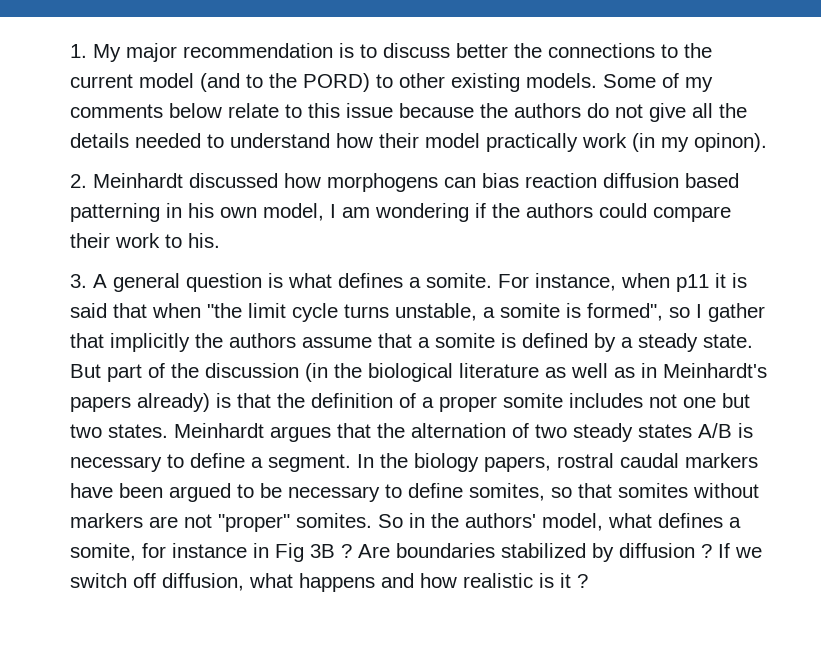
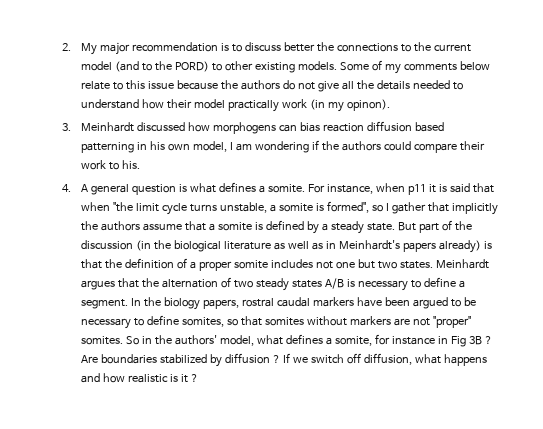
- 1. My major recommendation is to discuss better the connections to the current model (and to the PORD) to other existing models.
+ 2. My major recommendation is to discuss better the connections to the current model (and to the PORD) to other existing models.
- 2. Meinhardt discussed how morphogens can bias reaction diffusion based patterning in his own model, I am wondering if the authors could compare their work to his.
+ 3. Meinhardt discussed how morphogens can bias reaction diffusion based patterning in his own model, I am wondering if the authors could compare their work to his.
- 3. A general question is what defines a somite.
+ 4. A general question is what defines a somite.

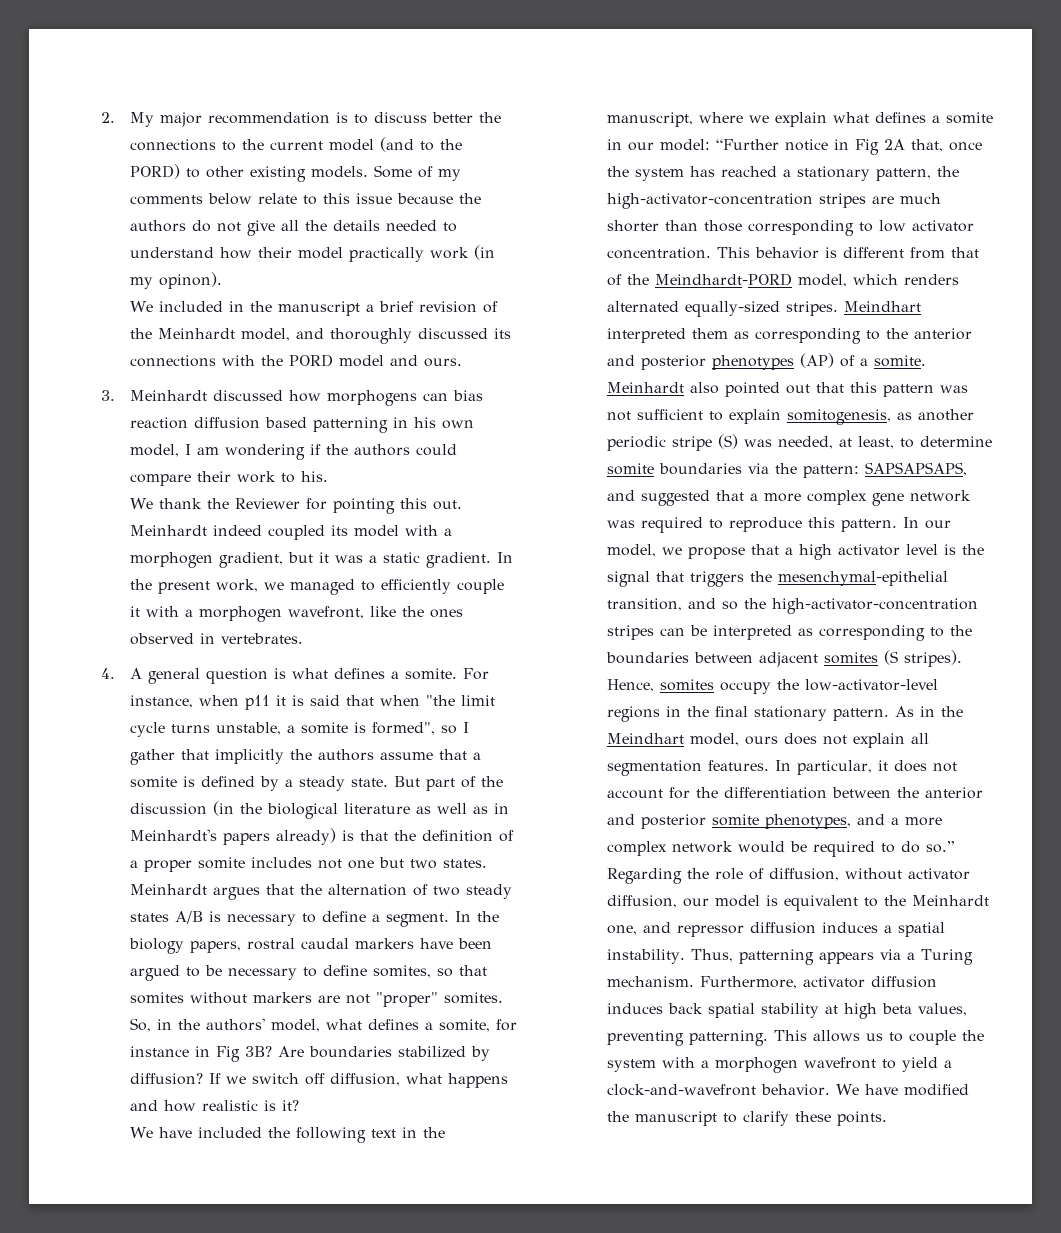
+ We included in the manuscript a brief revision of the Meinhardt model, and thoroughly discussed its connections with the PORD model and ours.
+ We thank the Reviewer for pointing this out. Meinhardt indeed coupled its model with a morphogen gradient, but it was a static gradient. In the present work, we managed to efficiently couple it with a morphogen wavefront, like the ones observed in vertebrates.
- So in the authors' model, what defines a somite, for instance in Fig 3B ?
+ So, in the authors' model, what defines a somite, for instance in Fig 3B?
- Are boundaries stabilized by diffusion ?
+ Are boundaries stabilized by diffusion?
- If we switch off diffusion, what happens and how realistic is it ?
+ If we switch off diffusion, what happens and how realistic is it?
+ We have included the following text in the manuscript, where we explain what defines a somite in our model: “Further notice in Fig 2A that, once the system has reached a stationary pattern, the high-activator-concentration stripes are much shorter than those corresponding to low activator concentration. This behavior is different from that of the Meindhardt-PORD model, which renders alternated equally-sized stripes. Meindhart interpreted them as corresponding to the anterior and posterior phenotypes (AP) of a somite. Meinhardt also pointed out that this pattern was not sufficient to explain somitogenesis, as another periodic stripe (S) was needed, at least, to determine somite boundaries via the pattern: SAPSAPSAPS, and suggested that a more complex gene network was required to reproduce this pattern. In our model, we propose that a high activator level is the signal that triggers the mesenchymal-epithelial transition, and so the high-activator-concentration stripes can be interpreted as corresponding to the boundaries between adjacent somites (S stripes). Hence, somites occupy the low-activator-level regions in the final stationary pattern. As in the Meindhart model, ours does not explain all segmentation features. In particular, it does not account for the differentiation between the anterior and posterior somite phenotypes, and a more complex network would be required to do so.” Regarding the role of diffusion, without activator diffusion, our model is equivalent to the Meinhardt one, and repressor diffusion induces a spatial instability. Thus, patterning appears via a Turing mechanism. Furthermore, activator diffusion induces back spatial stability at high beta values, preventing patterning. This allows us to couple the system with a morphogen wavefront to yield a clock-and-wavefront behavior. We have modified the manuscript to clarify these points.

